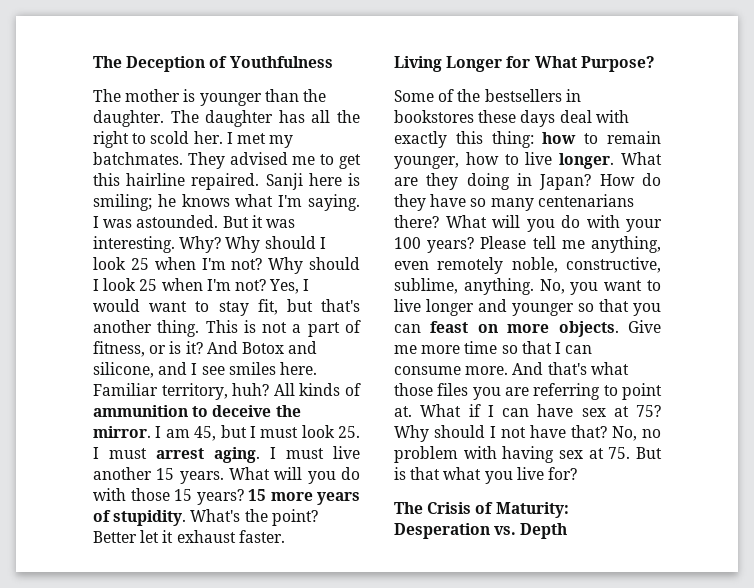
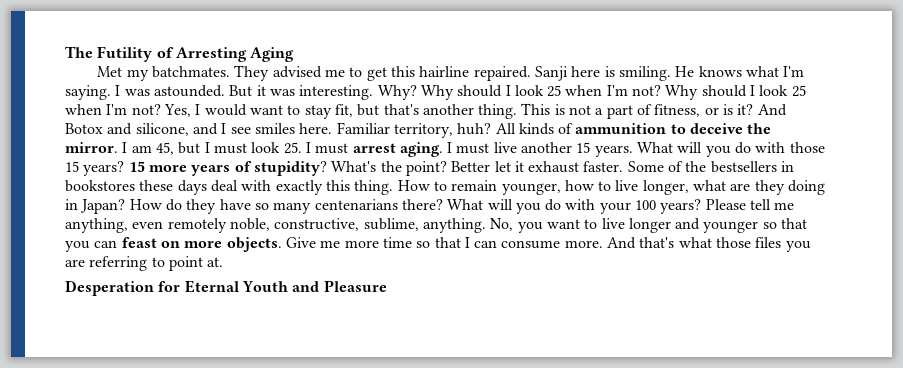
- The Deception of Youthfulness
- The mother is younger than the daughter. The daughter has all the right to scold her. I met my batchmates.
+ The Futility of Arresting Aging
+ Met my batchmates.
- Sanji here is smiling; he knows what I'm saying.
+ Sanji here is smiling. He knows what I'm saying.
- 15 more years of stupidity.
+ 15 more years of stupidity?
- Better let it exhaust faster.
- Living Longer for What Purpose?
- Some of the bestsellers in bookstores these days deal with exactly this thing: how to remain younger, how to live longer. What are they doing in Japan?
+ Better let it exhaust faster. Some of the bestsellers in bookstores these days deal with exactly this thing. How to remain younger, how to live longer, what are they doing in Japan?
- And that's what those files you are referring to point at. What if I can have sex at 75? Why should I not have that? No, no problem with having sex at 75. But is that what you live for?
- The Crisis of Maturity: Desperation vs. Depth
+ And that's what those files you are referring to point at.
+ Desperation for Eternal Youth and Pleasure

